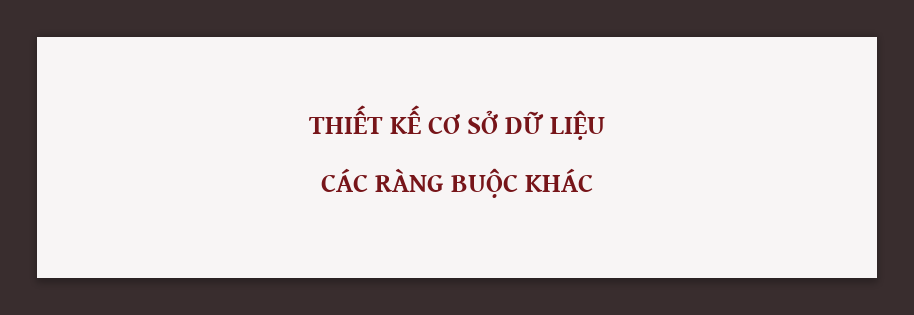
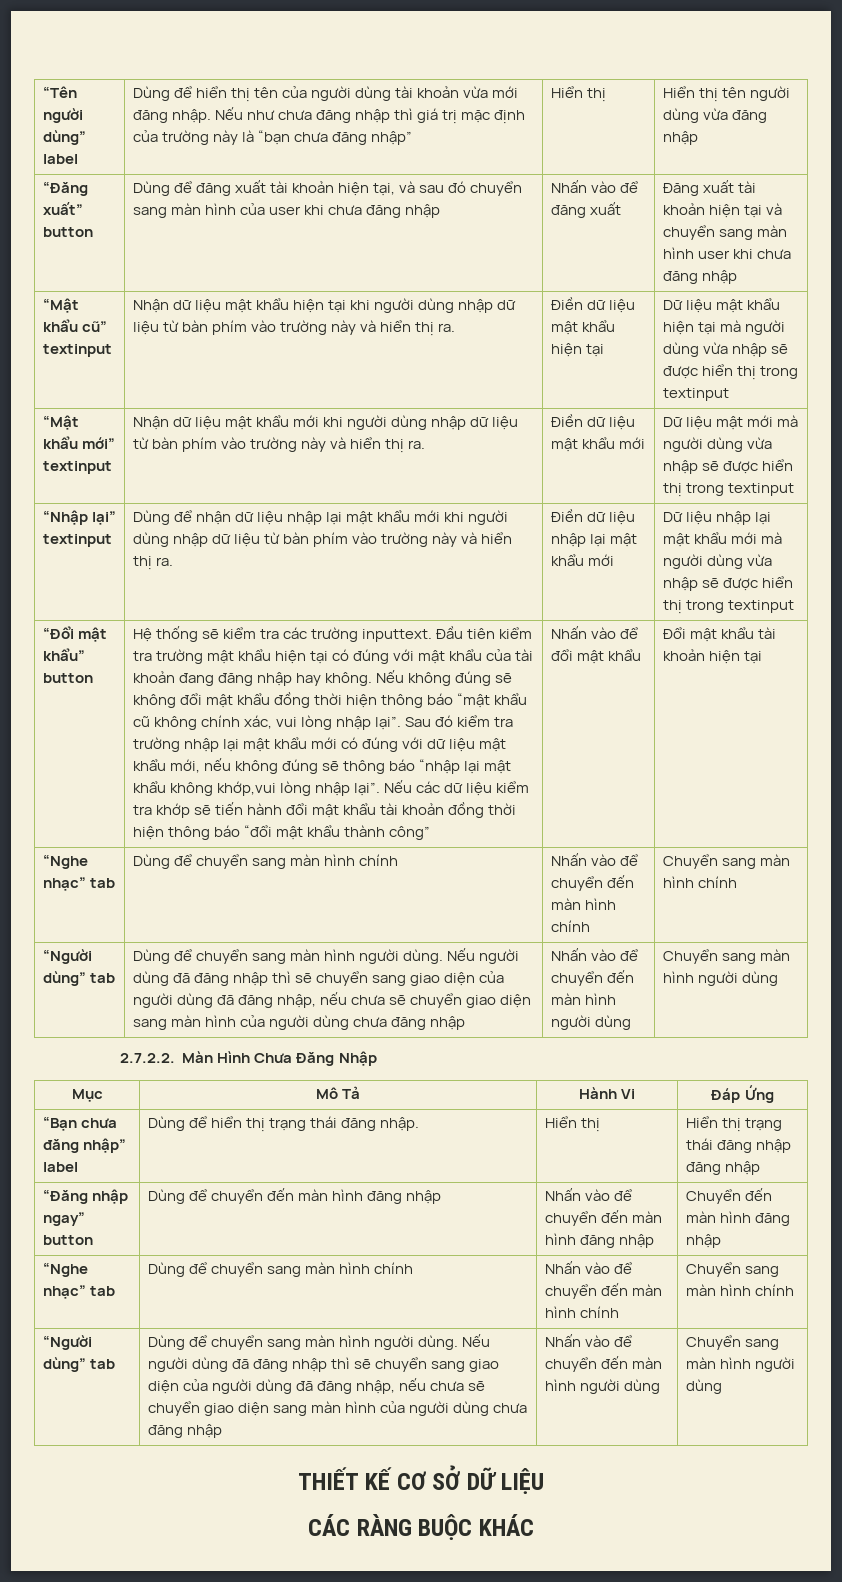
+ “Tên người dùng” label | Dùng để hiển thị tên của người dùng tài khoản vừa mới đăng nhập. Nếu như chưa đăng nhập thì giá trị mặc định của trường này là “bạn chưa đăng nhập” | Hiển thị | Hiển thị tên người dùng vừa đăng nhập
+ “Đăng xuất” button | Dùng để đăng xuất tài khoản hiện tại, và sau đó chuyển sang màn hình của user khi chưa đăng nhập | Nhấn vào để đăng xuất | Đăng xuất tài khoản hiện tại và chuyển sang màn hình user khi chưa đăng nhập
+ “Mật khẩu cũ” textinput | Nhận dữ liệu mật khẩu hiện tại khi người dùng nhập dữ liệu từ bàn phím vào trường này và hiển thị ra. | Điền dữ liệu mật khẩu hiện tại | Dữ liệu mật khẩu hiện tại mà người dùng vừa nhập sẽ được hiển thị trong textinput
+ “Mật khẩu mới” textinput | Nhận dữ liệu mật khẩu mới khi người dùng nhập dữ liệu từ bàn phím vào trường này và hiển thị ra. | Điền dữ liệu mật khẩu mới | Dữ liệu mật mới mà người dùng vừa nhập sẽ được hiển thị trong textinput
+ “Nhập lại” textinput | Dùng để nhận dữ liệu nhập lại mật khẩu mới khi người dùng nhập dữ liệu từ bàn phím vào trường này và hiển thị ra. | Điền dữ liệu nhập lại mật khẩu mới | Dữ liệu nhập lại mật khẩu mới mà người dùng vừa nhập sẽ được hiển thị trong textinput
+ “Đổi mật khẩu” button | Hệ thống sẽ kiểm tra các trường inputtext. Đầu tiên kiểm tra trường mật khẩu hiện tại có đúng với mật khẩu của tài khoản đang đăng nhập hay không. Nếu không đúng sẽ không đổi mật khẩu đồng thời hiện thông báo “mật khẩu cũ không chính xác, vui lòng nhập lại”. Sau đó kiểm tra trường nhập lại mật khẩu mới có đúng với dữ liệu mật khẩu mới, nếu không đúng sẽ thông báo “nhập lại mật khẩu không khớp,vui lòng nhập lại”. Nếu các dữ liệu kiểm tra khớp sẽ tiến hành đổi mật khẩu tài khoản đồng thời hiện thông báo “đổi mật khẩu thành công” | Nhấn vào để đổi mật khẩu | Đổi mật khẩu tài khoản hiện tại
+ “Nghe nhạc” tab | Dùng để chuyển sang màn hình chính | Nhấn vào để chuyển đến màn hình chính | Chuyển sang màn hình chính
+ “Người dùng” tab | Dùng để chuyển sang màn hình người dùng. Nếu người dùng đã đăng nhập thì sẽ chuyển sang giao diện của người dùng đã đăng nhập, nếu chưa sẽ chuyển giao diện sang màn hình của người dùng chưa đăng nhập | Nhấn vào để chuyển đến màn hình người dùng | Chuyển sang màn hình người dùng
+ 2.7.2.2. Màn Hình Chưa Đăng Nhập
+ Mục | Mô Tả | Hành Vi | Đáp Ứng
+ “Bạn chưa đăng nhập” label | Dùng để hiển thị trạng thái đăng nhập. | Hiển thị | Hiển thị trạng thái đăng nhập đăng nhập
+ “Đăng nhập ngay” button | Dùng để chuyển đến màn hình đăng nhập | Nhấn vào để chuyển đến màn hình đăng nhập | Chuyển đến màn hình đăng nhập
+ “Nghe nhạc” tab | Dùng để chuyển sang màn hình chính | Nhấn vào để chuyển đến màn hình chính | Chuyển sang màn hình chính
+ “Người dùng” tab | Dùng để chuyển sang màn hình người dùng. Nếu người dùng đã đăng nhập thì sẽ chuyển sang giao diện của người dùng đã đăng nhập, nếu chưa sẽ chuyển giao diện sang màn hình của người dùng chưa đăng nhập | Nhấn vào để chuyển đến màn hình người dùng | Chuyển sang màn hình người dùng

